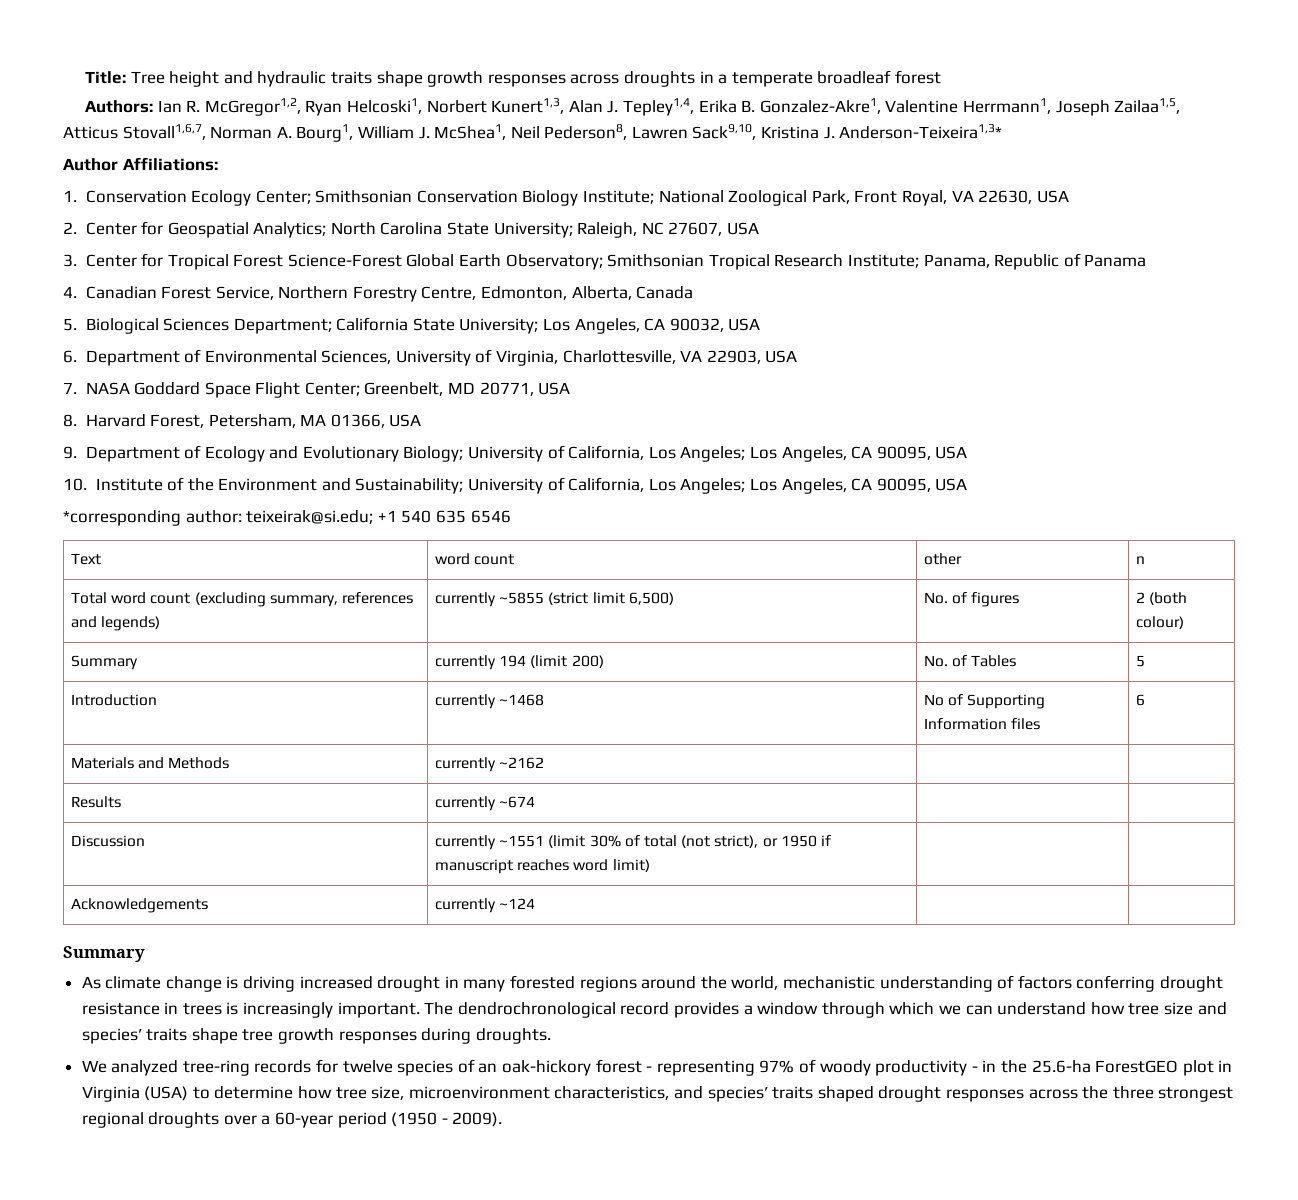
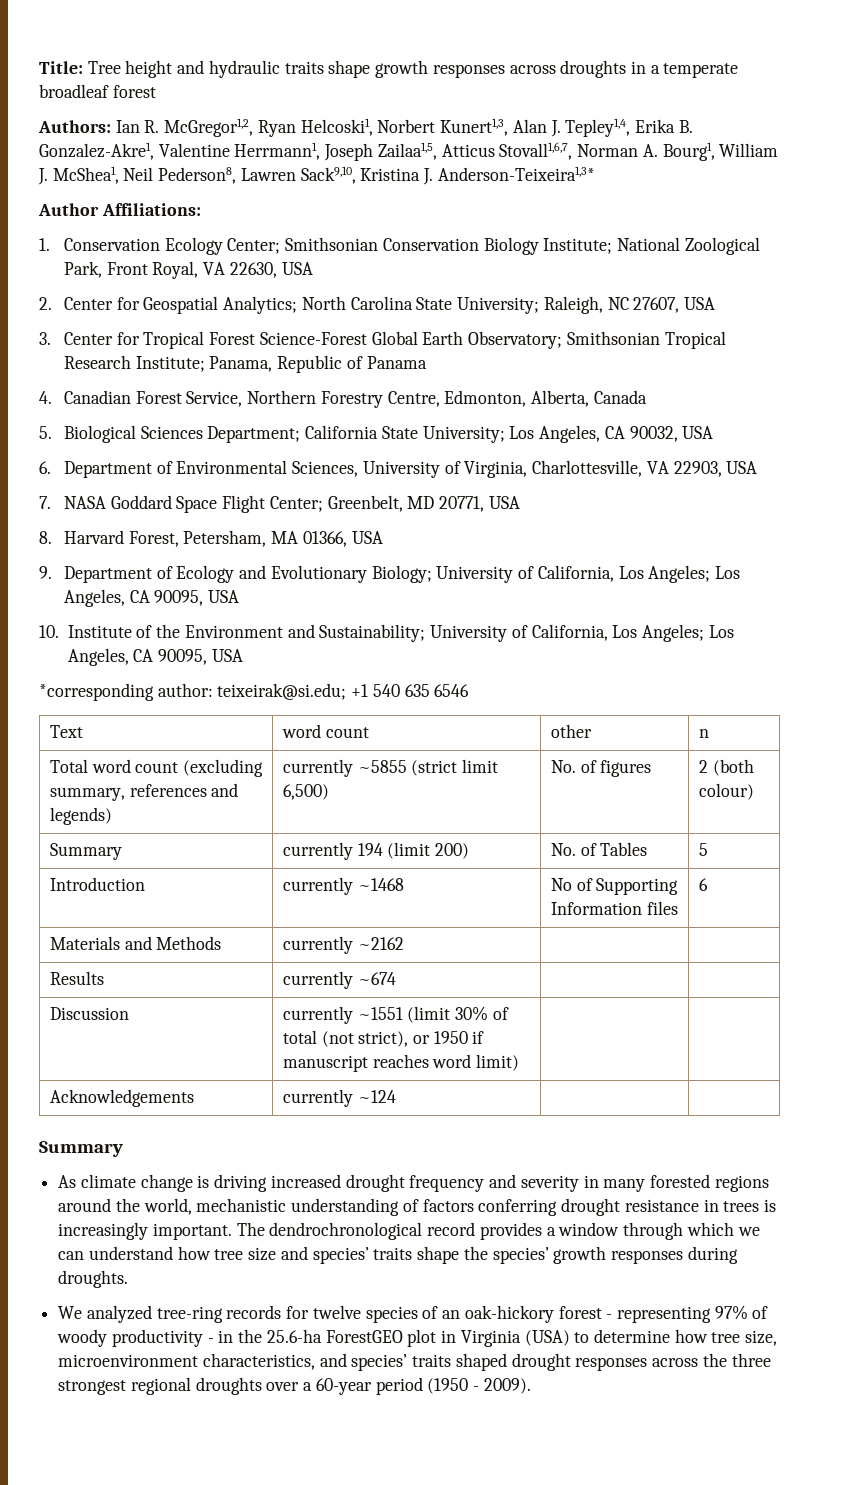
- As climate change is driving increased drought in many forested regions around the world, mechanistic understanding of factors conferring drought resistance in trees is increasingly important.
+ As climate change is driving increased drought frequency and severity in many forested regions around the world, mechanistic understanding of factors conferring drought resistance in trees is increasingly important.
- The dendrochronological record provides a window through which we can understand how tree size and species’ traits shape tree growth responses during droughts.
+ The dendrochronological record provides a window through which we can understand how tree size and species’ traits shape the species’ growth responses during droughts.

